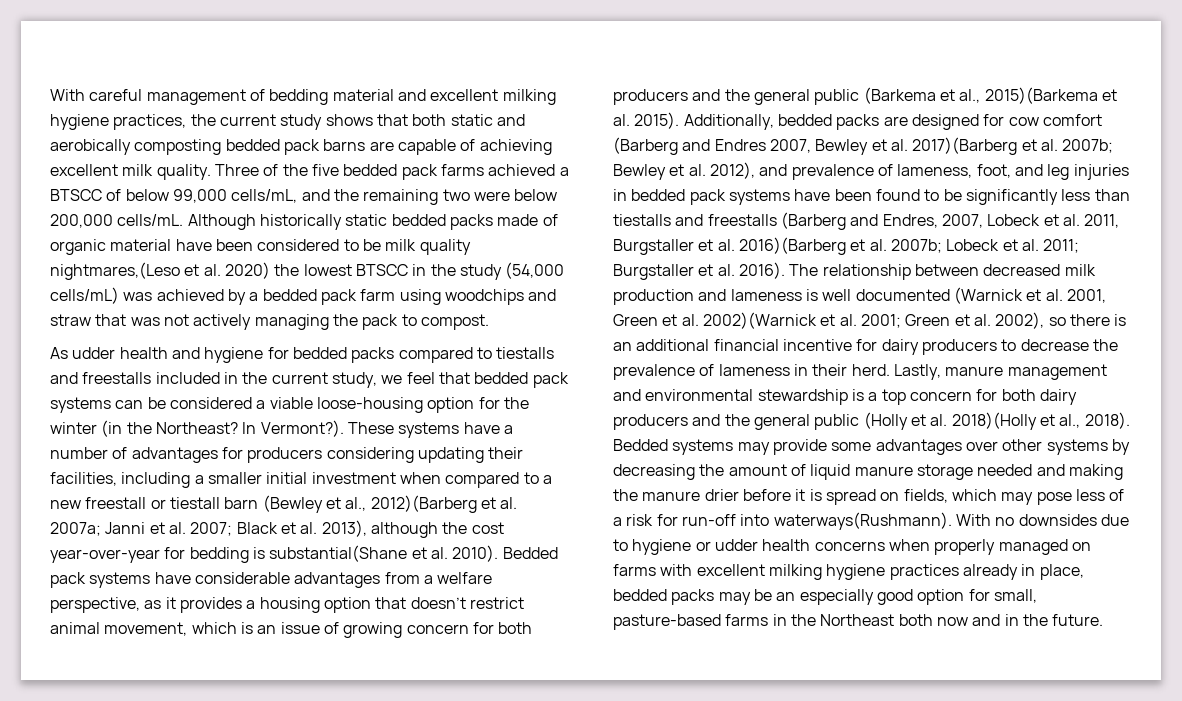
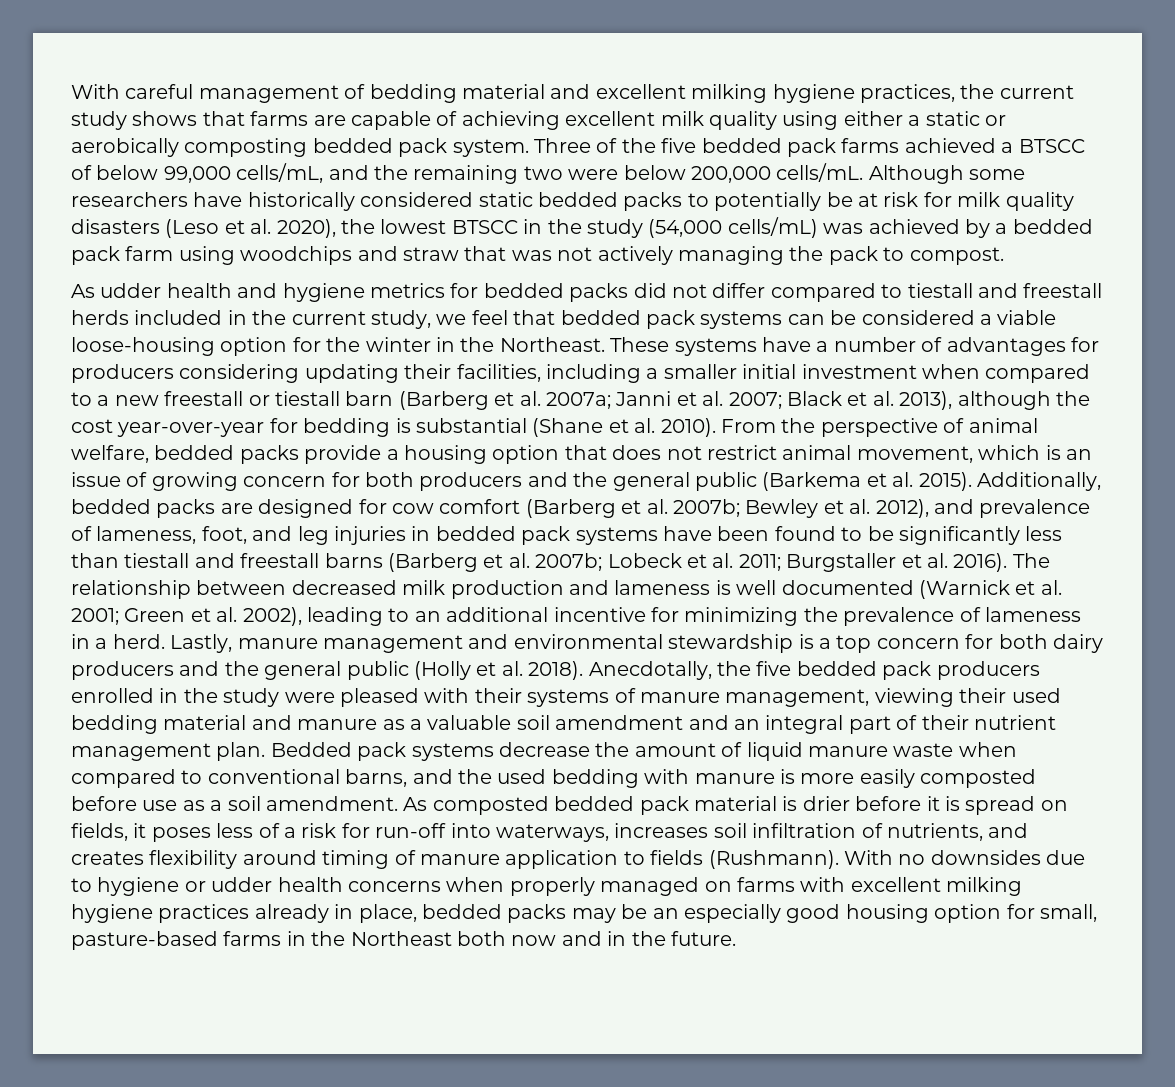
- With careful management of bedding material and excellent milking hygiene practices, the current study shows that both static and aerobically composting bedded pack barns are capable of achieving excellent milk quality.
+ With careful management of bedding material and excellent milking hygiene practices, the current study shows that farms are capable of achieving excellent milk quality using either a static or aerobically composting bedded pack system.
- Although historically static bedded packs made of organic material have been considered to be milk quality nightmares,(Leso et al. 2020) the lowest BTSCC in the study (54,000 cells/mL) was achieved by a bedded pack farm using woodchips and straw that was not actively managing the pack to compost.
+ Although some researchers have historically considered static bedded packs to potentially be at risk for milk quality disasters (Leso et al. 2020), the lowest BTSCC in the study (54,000 cells/mL) was achieved by a bedded pack farm using woodchips and straw that was not actively managing the pack to compost.
- As udder health and hygiene for bedded packs compared to tiestalls and freestalls included in the current study, we feel that bedded pack systems can be considered a viable loose-housing option for the winter (in the Northeast? In Vermont?).
+ As udder health and hygiene metrics for bedded packs did not differ compared to tiestall and freestall herds included in the current study, we feel that bedded pack systems can be considered a viable loose-housing option for the winter in the Northeast.
- These systems have a number of advantages for producers considering updating their facilities, including a smaller initial investment when compared to a new freestall or tiestall barn (Bewley et al., 2012)(Barberg et al. 2007a; Janni et al. 2007; Black et al. 2013), although the cost year-over-year for bedding is substantial(Shane et al. 2010).
+ These systems have a number of advantages for producers considering updating their facilities, including a smaller initial investment when compared to a new freestall or tiestall barn (Barberg et al. 2007a; Janni et al. 2007; Black et al. 2013), although the cost year-over-year for bedding is substantial (Shane et al. 2010).
- Bedded pack systems have considerable advantages from a welfare perspective, as it provides a housing option that doesn’t restrict animal movement, which is an issue of growing concern for both producers and the general public (Barkema et al., 2015)(Barkema et al. 2015).
+ From the perspective of animal welfare, bedded packs provide a housing option that does not restrict animal movement, which is an issue of growing concern for both producers and the general public (Barkema et al. 2015).
- Additionally, bedded packs are designed for cow comfort (Barberg and Endres 2007, Bewley et al. 2017)(Barberg et al. 2007b; Bewley et al. 2012), and prevalence of lameness, foot, and leg injuries in bedded pack systems have been found to be significantly less than tiestalls and freestalls (Barberg and Endres, 2007, Lobeck et al. 2011, Burgstaller et al. 2016)(Barberg et al. 2007b; Lobeck et al. 2011; Burgstaller et al. 2016).
+ Additionally, bedded packs are designed for cow comfort (Barberg et al. 2007b; Bewley et al. 2012), and prevalence of lameness, foot, and leg injuries in bedded pack systems have been found to be significantly less than tiestall and freestall barns (Barberg et al. 2007b; Lobeck et al. 2011; Burgstaller et al. 2016).
- The relationship between decreased milk production and lameness is well documented (Warnick et al. 2001, Green et al. 2002)(Warnick et al. 2001; Green et al. 2002), so there is an additional financial incentive for dairy producers to decrease the prevalence of lameness in their herd.
+ The relationship between decreased milk production and lameness is well documented (Warnick et al. 2001; Green et al. 2002), leading to an additional incentive for minimizing the prevalence of lameness in a herd.
- Lastly, manure management and environmental stewardship is a top concern for both dairy producers and the general public (Holly et al. 2018)(Holly et al., 2018). Bedded systems may provide some advantages over other systems by decreasing the amount of liquid manure storage needed and making the manure drier before it is spread on fields, which may pose less of a risk for run-off into waterways(Rushmann).
+ Lastly, manure management and environmental stewardship is a top concern for both dairy producers and the general public (Holly et al. 2018). Anecdotally, the five bedded pack producers enrolled in the study were pleased with their systems of manure management, viewing their used bedding material and manure as a valuable soil amendment and an integral part of their nutrient management plan. Bedded pack systems decrease the amount of liquid manure waste when compared to conventional barns, and the used bedding with manure is more easily composted before use as a soil amendment. As composted bedded pack material is drier before it is spread on fields, it poses less of a risk for run-off into waterways, increases soil infiltration of nutrients, and creates flexibility around timing of manure application to fields (Rushmann).
- With no downsides due to hygiene or udder health concerns when properly managed on farms with excellent milking hygiene practices already in place, bedded packs may be an especially good option for small, pasture-based farms in the Northeast both now and in the future.
+ With no downsides due to hygiene or udder health concerns when properly managed on farms with excellent milking hygiene practices already in place, bedded packs may be an especially good housing option for small, pasture-based farms in the Northeast both now and in the future.

